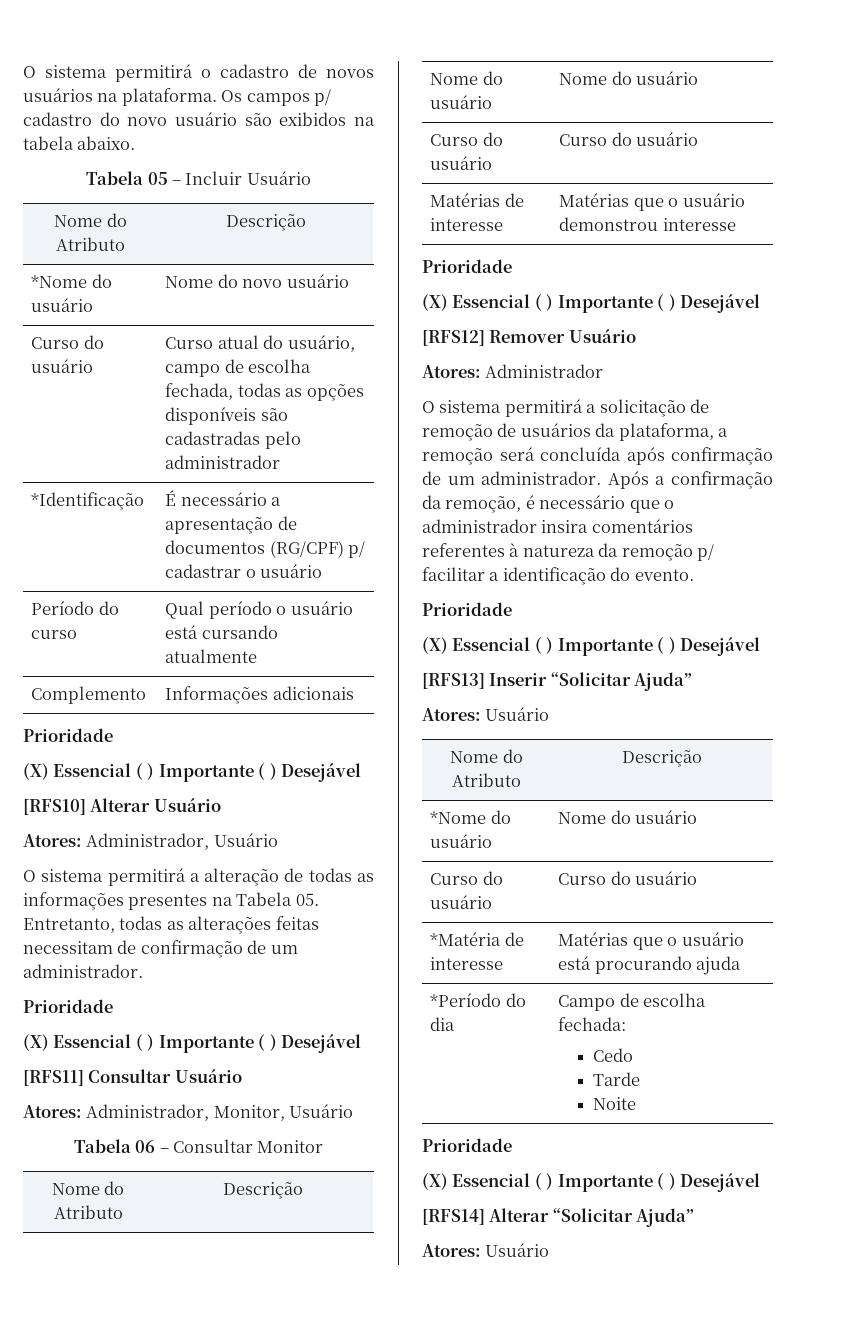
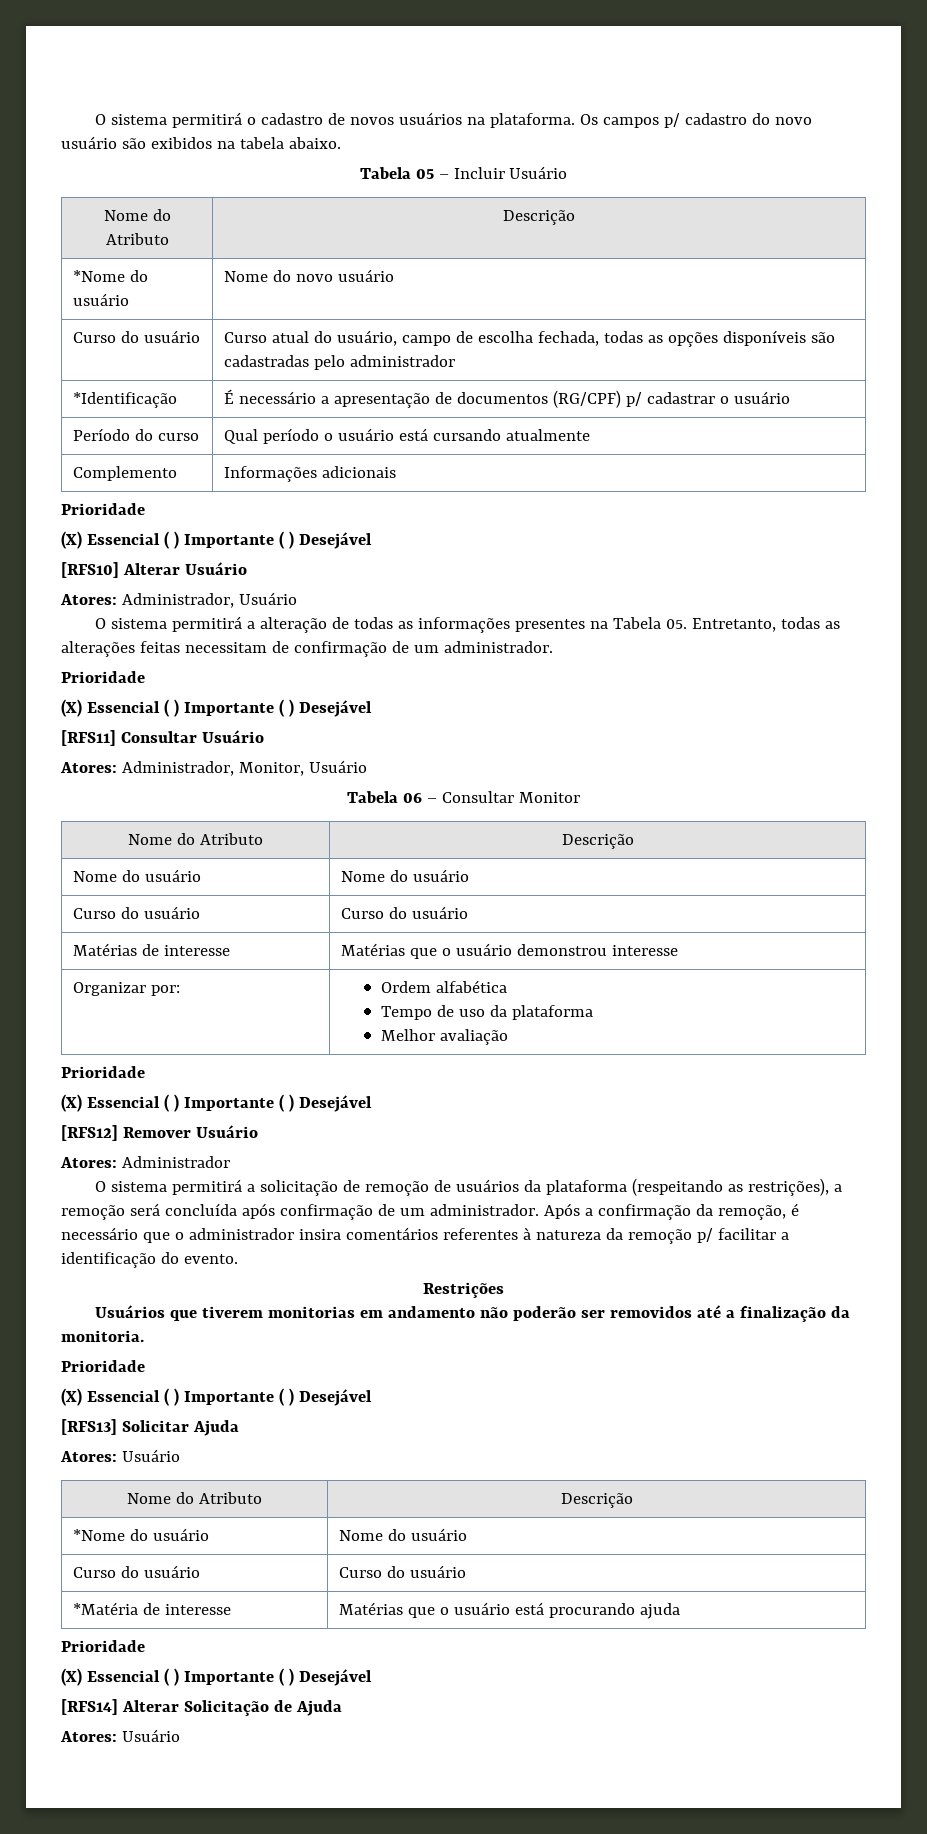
+ Organizar por: | Ordem alfabética
+ Tempo de uso da plataforma
+ Melhor avaliação
- O sistema permitirá a solicitação de remoção de usuários da plataforma, a remoção será concluída após confirmação de um administrador.
+ O sistema permitirá a solicitação de remoção de usuários da plataforma (respeitando as restrições), a remoção será concluída após confirmação de um administrador.
+ Restrições
+ Usuários que tiverem monitorias em andamento não poderão ser removidos até a finalização da monitoria.
- [RFS13] Inserir “Solicitar Ajuda”
+ [RFS13] Solicitar Ajuda
- *Período do dia | Campo de escolha fechada:
- Cedo
- Tarde
- Noite
- [RFS14] Alterar “Solicitar Ajuda”
+ [RFS14] Alterar Solicitação de Ajuda

